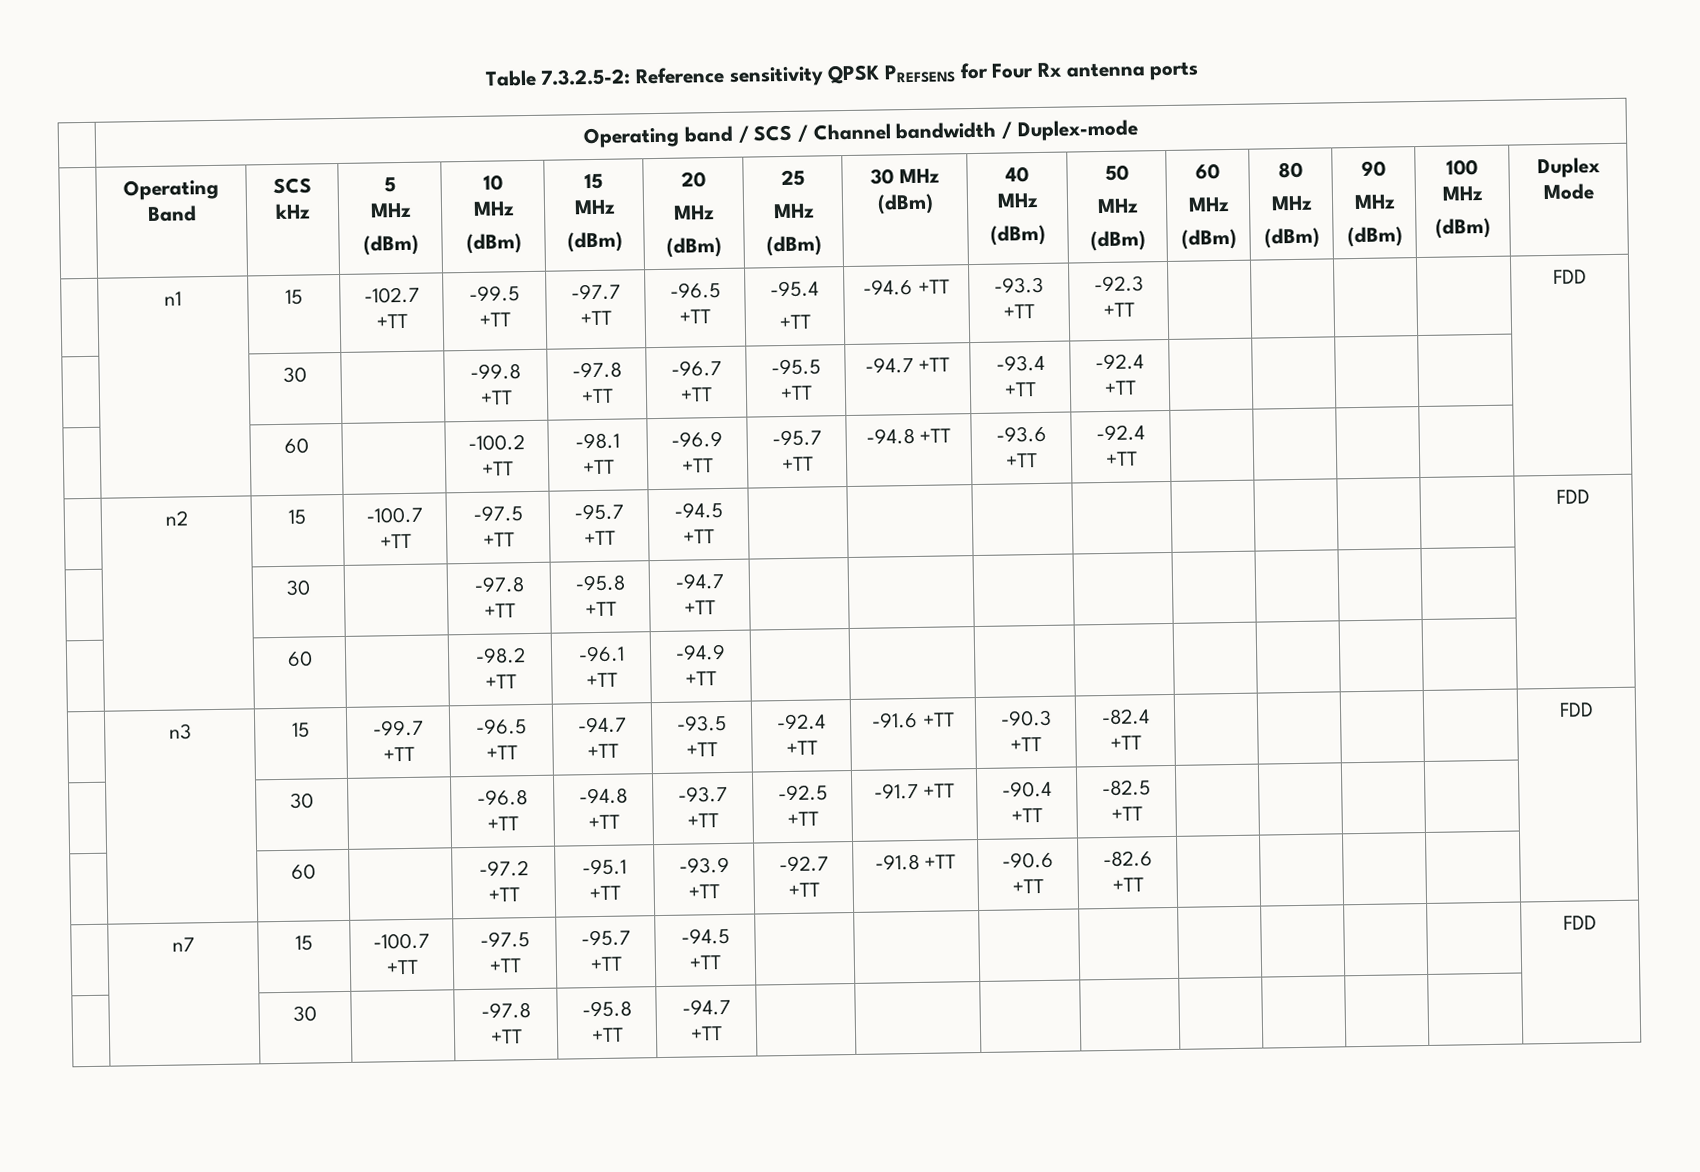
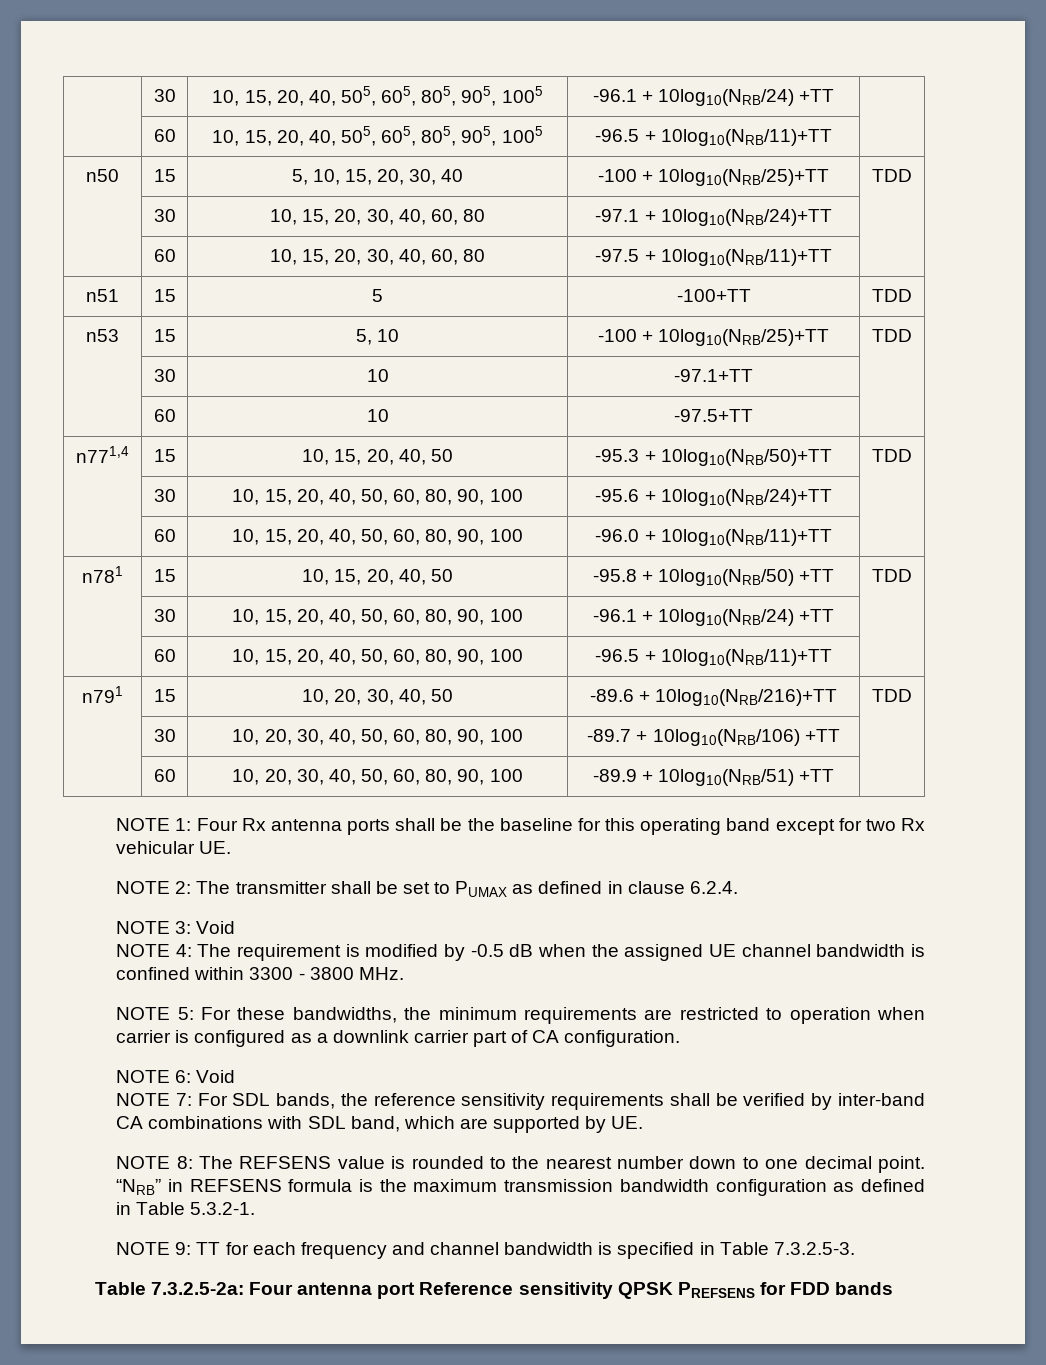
- Table 7.3.2.5-2: Reference sensitivity QPSK PREFSENS for Four Rx antenna ports
- | Operating band / SCS / Channel bandwidth / Duplex-mode
- | Operating Band | SCS kHz | 5
- MHz
- (dBm) | 10
- MHz
- (dBm) | 15
- MHz
- (dBm) | 20
- MHz
- (dBm) | 25
- MHz
- (dBm) | 30 MHz (dBm) | 40
- MHz
- (dBm) | 50
- MHz
- (dBm) | 60
- MHz
- (dBm) | 80
- MHz
- (dBm) | 90
- MHz
- (dBm) | 100 MHz
- (dBm) | Duplex Mode
- | n1 | 15 | -102.7 +TT | -99.5 +TT | -97.7 +TT | -96.5 +TT | -95.4
- +TT | -94.6 +TT | -93.3 +TT | -92.3 +TT | | | | | FDD
- | | 30 | | -99.8 +TT | -97.8 +TT | -96.7 +TT | -95.5 +TT | -94.7 +TT | -93.4 +TT | -92.4 +TT | | | | |
- | | 60 | | -100.2 +TT | -98.1 +TT | -96.9 +TT | -95.7 +TT | -94.8 +TT | -93.6 +TT | -92.4 +TT | | | | |
- | n2 | 15 | -100.7 +TT | -97.5 +TT | -95.7 +TT | -94.5 +TT | | | | | | | | | FDD
- | | 30 | | -97.8 +TT | -95.8 +TT | -94.7 +TT | | | | | | | | |
- | | 60 | | -98.2 +TT | -96.1 +TT | -94.9 +TT | | | | | | | | |
- | n3 | 15 | -99.7 +TT | -96.5 +TT | -94.7 +TT | -93.5 +TT | -92.4 +TT | -91.6 +TT | -90.3 +TT | -82.4 +TT | | | | | FDD
- | | 30 | | -96.8 +TT | -94.8 +TT | -93.7 +TT | -92.5 +TT | -91.7 +TT | -90.4 +TT | -82.5 +TT | | | | |
- | | 60 | | -97.2 +TT | -95.1 +TT | -93.9 +TT | -92.7 +TT | -91.8 +TT | -90.6 +TT | -82.6 +TT | | | | |
- | n7 | 15 | -100.7 +TT | -97.5 +TT | -95.7 +TT | -94.5 +TT | | | | | | | | | FDD
- | | 30 | | -97.8 +TT | -95.8 +TT | -94.7 +TT | | | | | | | | |
+ | 30 | 10, 15, 20, 40, 505, 605, 805, 905, 1005 | -96.1 + 10log10(NRB/24) +TT |
+ | 60 | 10, 15, 20, 40, 505, 605, 805, 905, 1005 | -96.5 + 10log10(NRB/11)+TT |
+ n50 | 15 | 5, 10, 15, 20, 30, 40 | -100 + 10log10(NRB/25)+TT | TDD
+ | 30 | 10, 15, 20, 30, 40, 60, 80 | -97.1 + 10log10(NRB/24)+TT |
+ | 60 | 10, 15, 20, 30, 40, 60, 80 | -97.5 + 10log10(NRB/11)+TT |
+ n51 | 15 | 5 | -100+TT | TDD
+ n53 | 15 | 5, 10 | -100 + 10log10(NRB/25)+TT | TDD
+ | 30 | 10 | -97.1+TT |
+ | 60 | 10 | -97.5+TT |
+ n771,4 | 15 | 10, 15, 20, 40, 50 | -95.3 + 10log10(NRB/50)+TT | TDD
+ | 30 | 10, 15, 20, 40, 50, 60, 80, 90, 100 | -95.6 + 10log10(NRB/24)+TT |
+ | 60 | 10, 15, 20, 40, 50, 60, 80, 90, 100 | -96.0 + 10log10(NRB/11)+TT |
+ n781 | 15 | 10, 15, 20, 40, 50 | -95.8 + 10log10(NRB/50) +TT | TDD
+ | 30 | 10, 15, 20, 40, 50, 60, 80, 90, 100 | -96.1 + 10log10(NRB/24) +TT |
+ | 60 | 10, 15, 20, 40, 50, 60, 80, 90, 100 | -96.5 + 10log10(NRB/11)+TT |
+ n791 | 15 | 10, 20, 30, 40, 50 | -89.6 + 10log10(NRB/216)+TT | TDD
+ | 30 | 10, 20, 30, 40, 50, 60, 80, 90, 100 | -89.7 + 10log10(NRB/106) +TT |
+ | 60 | 10, 20, 30, 40, 50, 60, 80, 90, 100 | -89.9 + 10log10(NRB/51) +TT |
+ NOTE 1: Four Rx antenna ports shall be the baseline for this operating band except for two Rx vehicular UE.
+ NOTE 2: The transmitter shall be set to PUMAX as defined in clause 6.2.4.
+ NOTE 3: Void
+ NOTE 4: The requirement is modified by -0.5 dB when the assigned UE channel bandwidth is confined within 3300 - 3800 MHz.
+ NOTE 5: For these bandwidths, the minimum requirements are restricted to operation when carrier is configured as a downlink carrier part of CA configuration.
+ NOTE 6: Void
+ NOTE 7: For SDL bands, the reference sensitivity requirements shall be verified by inter-band CA combinations with SDL band, which are supported by UE.
+ NOTE 8: The REFSENS value is rounded to the nearest number down to one decimal point. “NRB” in REFSENS formula is the maximum transmission bandwidth configuration as defined in Table 5.3.2-1.
+ NOTE 9: TT for each frequency and channel bandwidth is specified in Table 7.3.2.5-3.
+ Table 7.3.2.5-2a: Four antenna port Reference sensitivity QPSK PREFSENS for FDD bands

